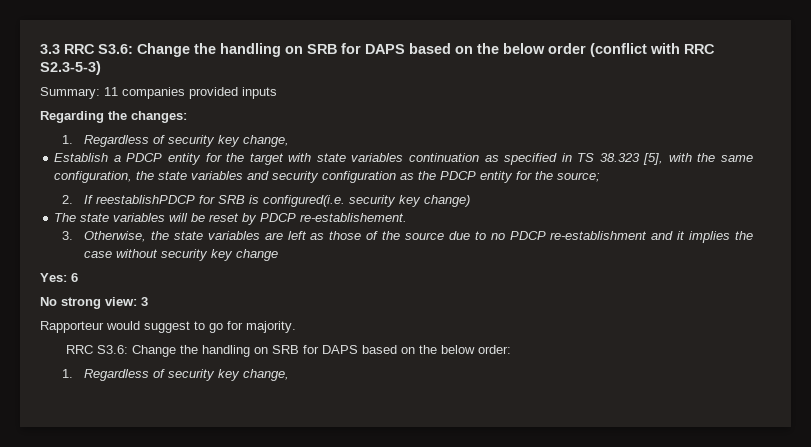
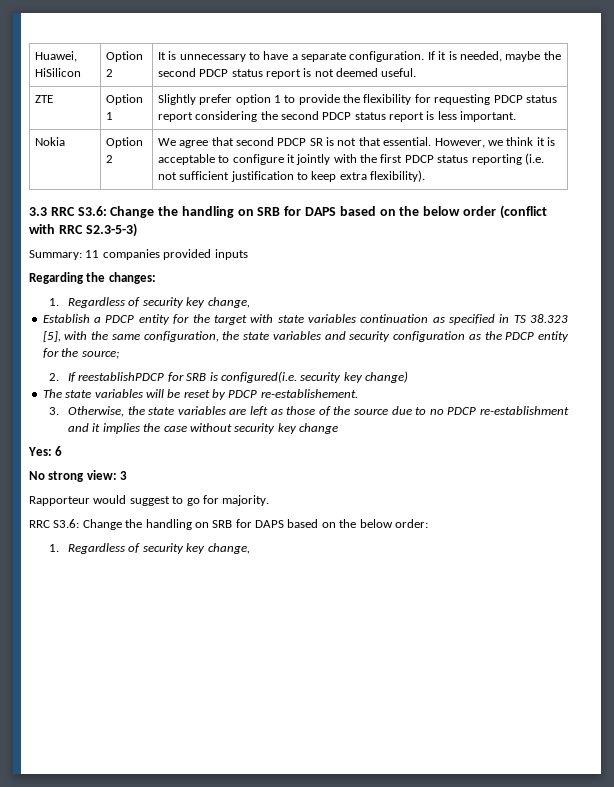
+ Huawei, HiSilicon | Option 2 | It is unnecessary to have a separate configuration. If it is needed, maybe the second PDCP status report is not deemed useful.
+ ZTE | Option 1 | Slightly prefer option 1 to provide the flexibility for requesting PDCP status report considering the second PDCP status report is less important.
+ Nokia | Option 2 | We agree that second PDCP SR is not that essential. However, we think it is acceptable to configure it jointly with the first PDCP status reporting (i.e. not sufficient justification to keep extra flexibility).

